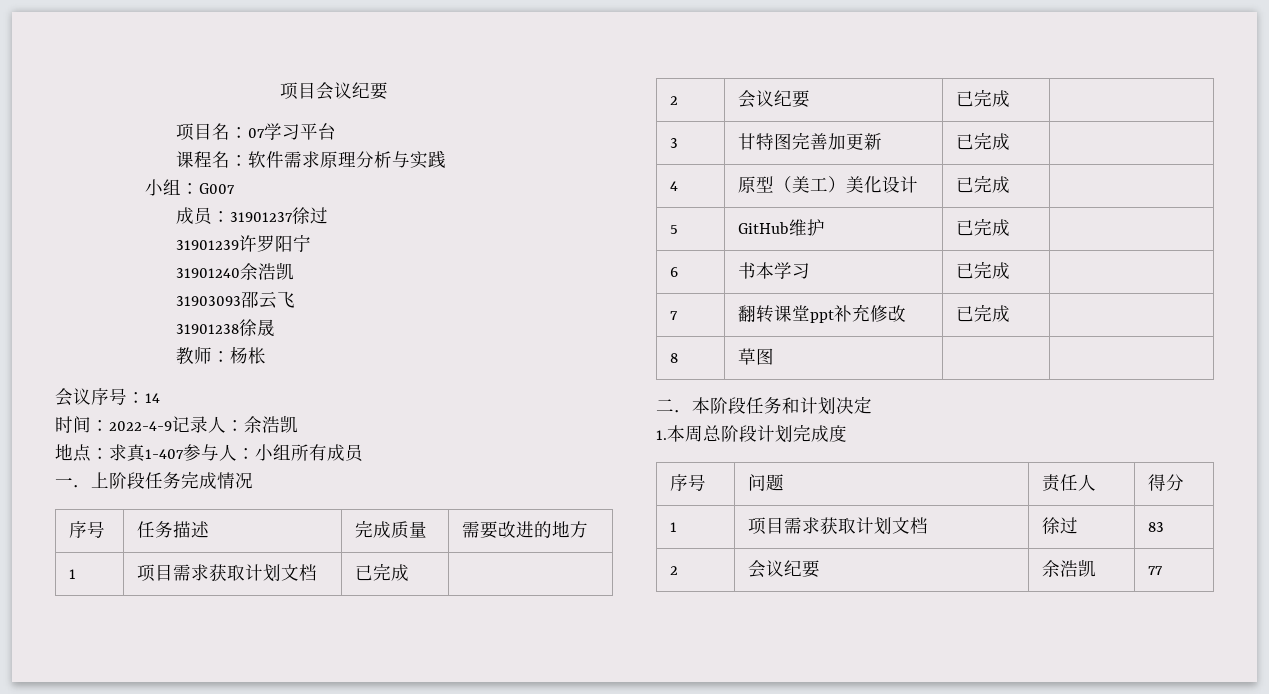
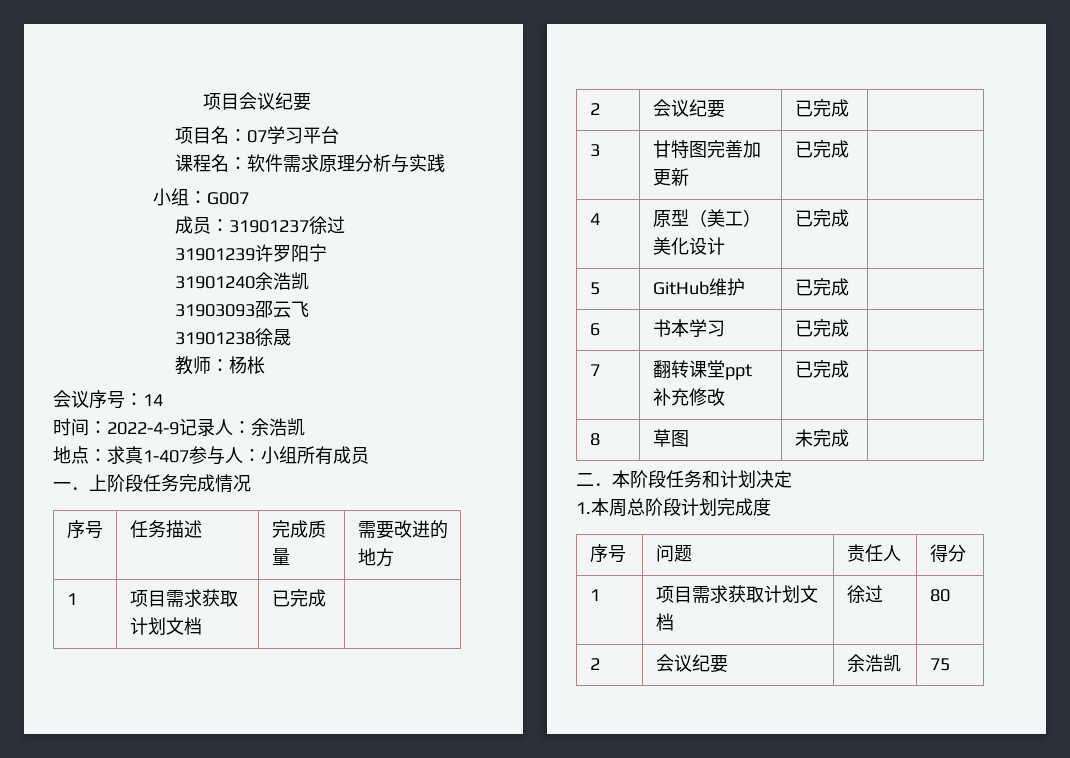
- 8 | 草图 | |
+ 8 | 草图 | 未完成 |
- 1 | 项目需求获取计划文档 | 徐过 | 83
+ 1 | 项目需求获取计划文档 | 徐过 | 80
- 2 | 会议纪要 | 余浩凯 | 77
+ 2 | 会议纪要 | 余浩凯 | 75

